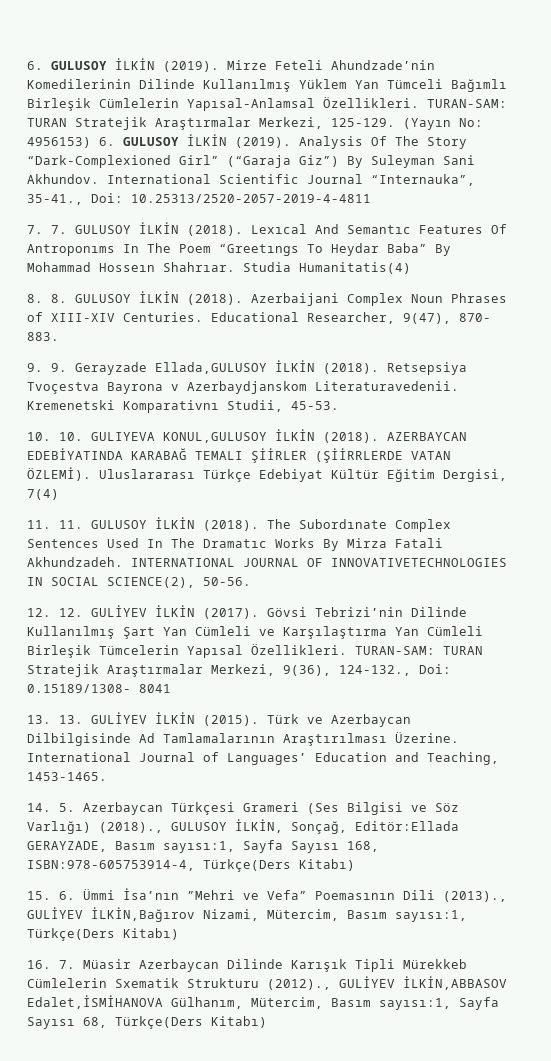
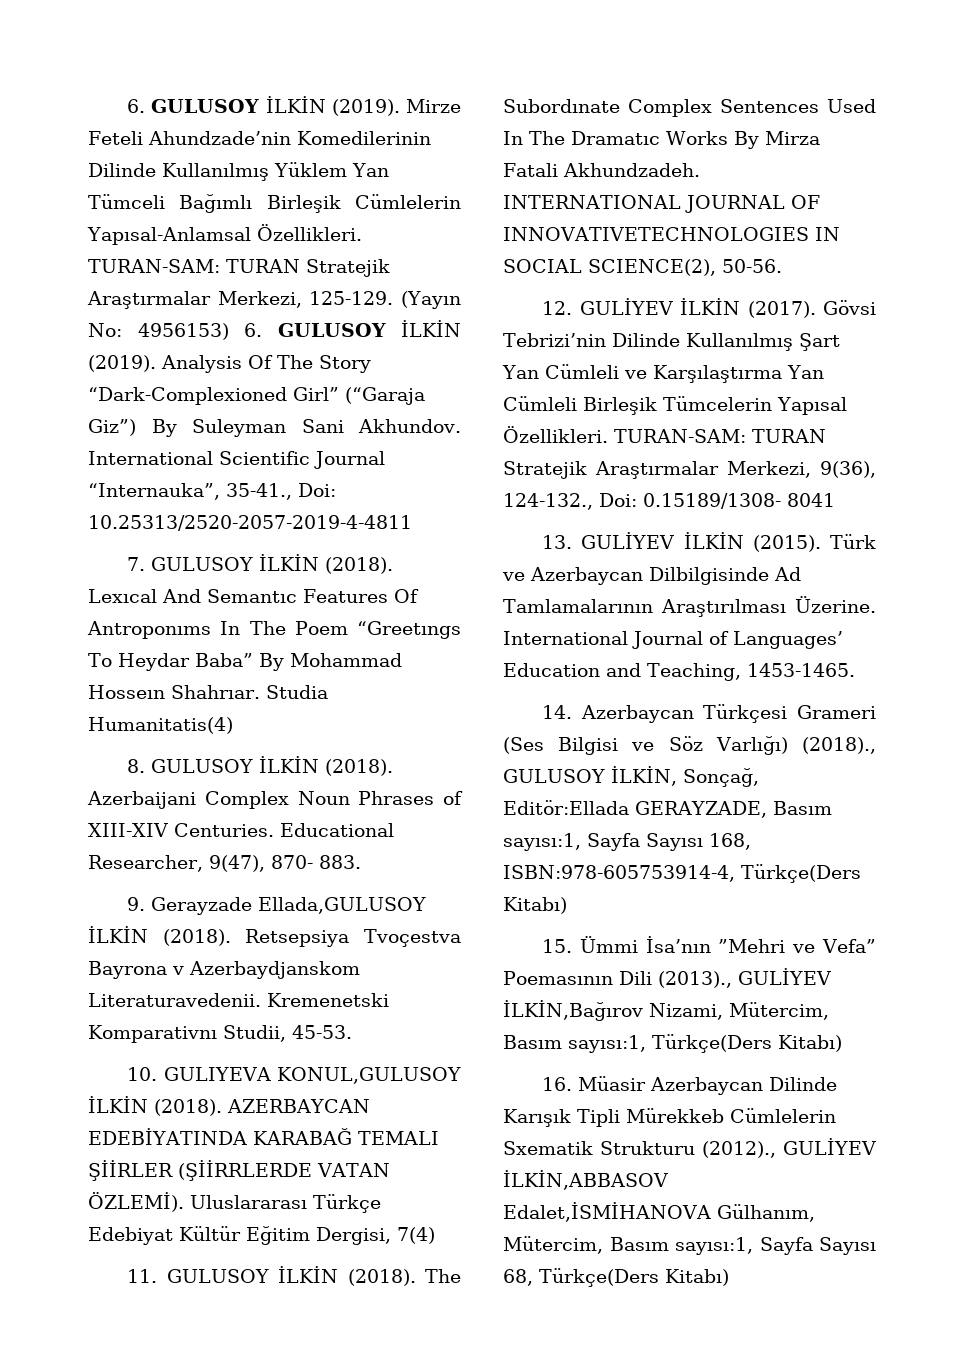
- 7. 7. GULUSOY İLKİN (2018).
+ 7. GULUSOY İLKİN (2018).
- 8. 8. GULUSOY İLKİN (2018).
+ 8. GULUSOY İLKİN (2018).
- 9. 9. Gerayzade Ellada,GULUSOY İLKİN (2018).
+ 9. Gerayzade Ellada,GULUSOY İLKİN (2018).
- 10. 10. GULIYEVA KONUL,GULUSOY İLKİN (2018).
+ 10. GULIYEVA KONUL,GULUSOY İLKİN (2018).
- 11. 11. GULUSOY İLKİN (2018).
+ 11. GULUSOY İLKİN (2018).
- 12. 12. GULİYEV İLKİN (2017).
+ 12. GULİYEV İLKİN (2017).
- 13. 13. GULİYEV İLKİN (2015).
+ 13. GULİYEV İLKİN (2015).
- 14. 5. Azerbaycan Türkçesi Grameri (Ses Bilgisi ve Söz Varlığı) (2018)., GULUSOY İLKİN, Sonçağ, Editör:Ellada GERAYZADE, Basım sayısı:1, Sayfa Sayısı 168, ISBN:978-605753914-4, Türkçe(Ders Kitabı)
+ 14. Azerbaycan Türkçesi Grameri (Ses Bilgisi ve Söz Varlığı) (2018)., GULUSOY İLKİN, Sonçağ, Editör:Ellada GERAYZADE, Basım sayısı:1, Sayfa Sayısı 168, ISBN:978-605753914-4, Türkçe(Ders Kitabı)
- 15. 6. Ümmi İsa’nın ”Mehri ve Vefa” Poemasının Dili (2013)., GULİYEV İLKİN,Bağırov Nizami, Mütercim, Basım sayısı:1, Türkçe(Ders Kitabı)
+ 15. Ümmi İsa’nın ”Mehri ve Vefa” Poemasının Dili (2013)., GULİYEV İLKİN,Bağırov Nizami, Mütercim, Basım sayısı:1, Türkçe(Ders Kitabı)
- 16. 7. Müasir Azerbaycan Dilinde Karışık Tipli Mürekkeb Cümlelerin Sxematik Strukturu (2012)., GULİYEV İLKİN,ABBASOV Edalet,İSMİHANOVA Gülhanım, Mütercim, Basım sayısı:1, Sayfa Sayısı 68, Türkçe(Ders Kitabı)
+ 16. Müasir Azerbaycan Dilinde Karışık Tipli Mürekkeb Cümlelerin Sxematik Strukturu (2012)., GULİYEV İLKİN,ABBASOV Edalet,İSMİHANOVA Gülhanım, Mütercim, Basım sayısı:1, Sayfa Sayısı 68, Türkçe(Ders Kitabı)

